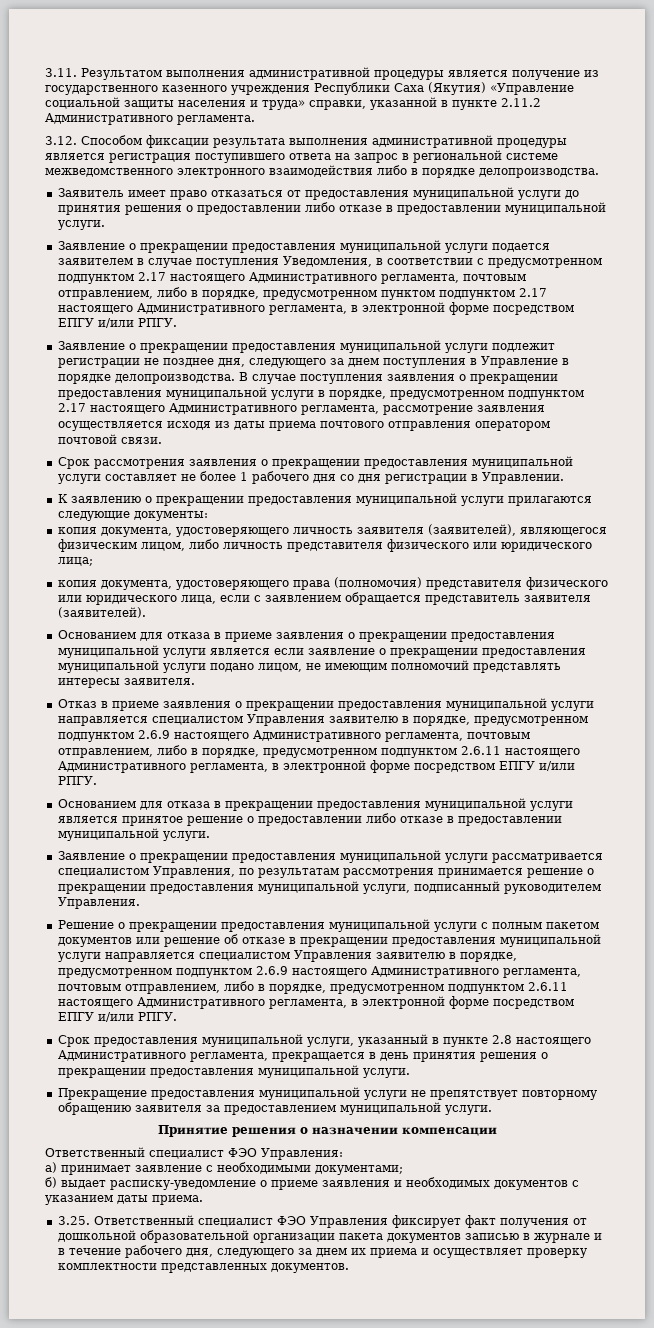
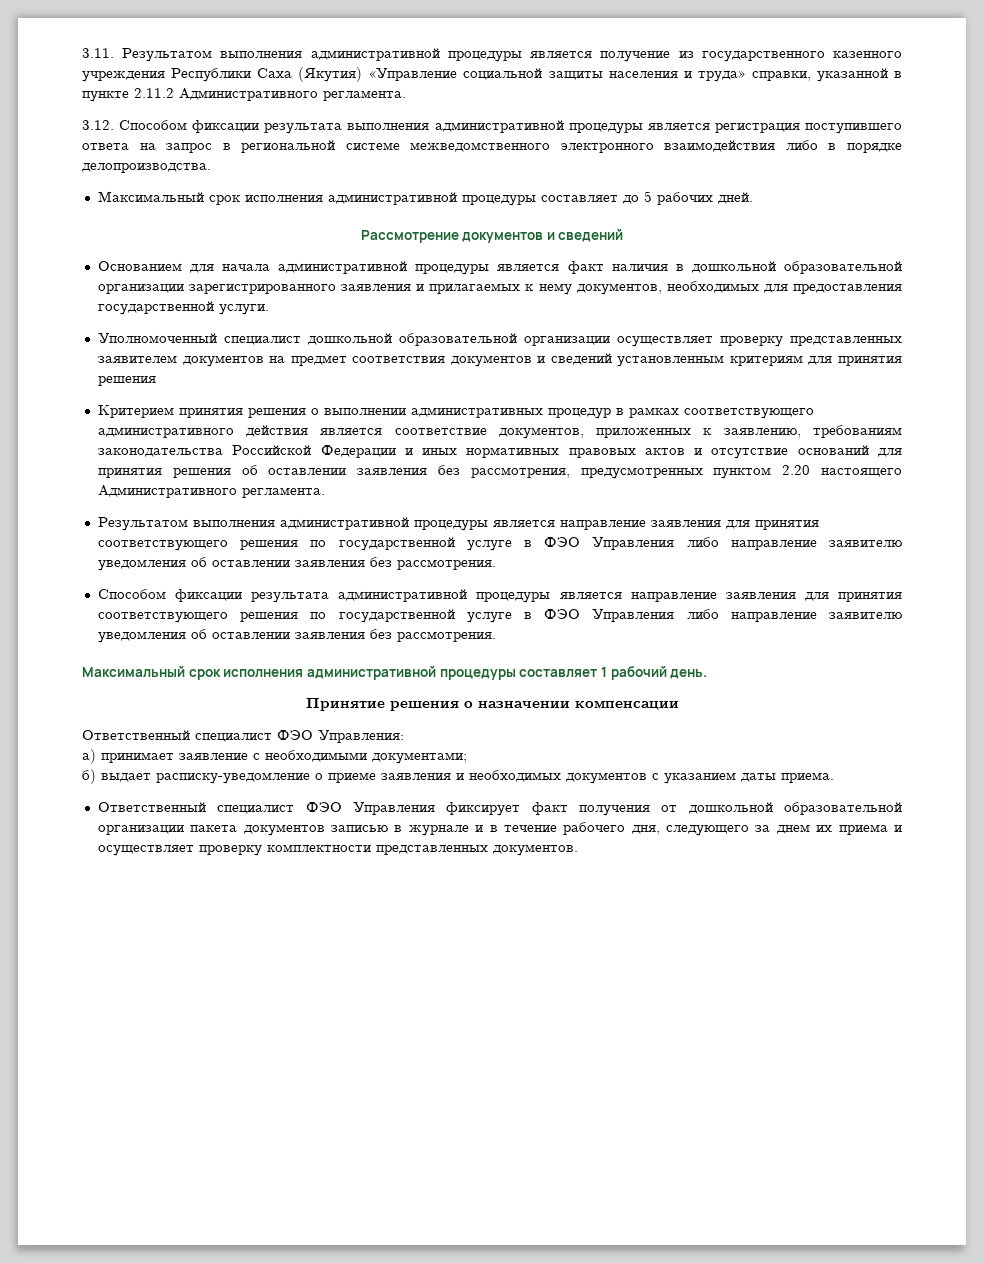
- Заявитель имеет право отказаться от предоставления муниципальной услуги до принятия решения о предоставлении либо отказе в предоставлении муниципальной услуги.
- Заявление о прекращении предоставления муниципальной услуги подается заявителем в случае поступления Уведомления, в соответствии с предусмотренном подпунктом 2.17 настоящего Административного регламента, почтовым отправлением, либо в порядке, предусмотренном пунктом подпунктом 2.17 настоящего Административного регламента, в электронной форме посредством ЕПГУ и/или РПГУ.
- Заявление о прекращении предоставления муниципальной услуги подлежит регистрации не позднее дня, следующего за днем поступления в Управление в порядке делопроизводства. В случае поступления заявления о прекращении предоставления муниципальной услуги в порядке, предусмотренном подпунктом 2.17 настоящего Административного регламента, рассмотрение заявления осуществляется исходя из даты приема почтового отправления оператором почтовой связи.
- Срок рассмотрения заявления о прекращении предоставления муниципальной услуги составляет не более 1 рабочего дня со дня регистрации в Управлении.
- К заявлению о прекращении предоставления муниципальной услуги прилагаются следующие документы:
- копия документа, удостоверяющего личность заявителя (заявителей), являющегося физическим лицом, либо личность представителя физического или юридического лица;
- копия документа, удостоверяющего права (полномочия) представителя физического или юридического лица, если с заявлением обращается представитель заявителя (заявителей).
- Основанием для отказа в приеме заявления о прекращении предоставления муниципальной услуги является если заявление о прекращении предоставления муниципальной услуги подано лицом, не имеющим полномочий представлять интересы заявителя.
- Отказ в приеме заявления о прекращении предоставления муниципальной услуги направляется специалистом Управления заявителю в порядке, предусмотренном подпунктом 2.6.9 настоящего Административного регламента, почтовым отправлением, либо в порядке, предусмотренном подпунктом 2.6.11 настоящего Административного регламента, в электронной форме посредством ЕПГУ и/или РПГУ.
- Основанием для отказа в прекращении предоставления муниципальной услуги является принятое решение о предоставлении либо отказе в предоставлении муниципальной услуги.
- Заявление о прекращении предоставления муниципальной услуги рассматривается специалистом Управления, по результатам рассмотрения принимается решение о прекращении предоставления муниципальной услуги, подписанный руководителем Управления.
- Решение о прекращении предоставления муниципальной услуги с полным пакетом документов или решение об отказе в прекращении предоставления муниципальной услуги направляется специалистом Управления заявителю в порядке, предусмотренном подпунктом 2.6.9 настоящего Административного регламента, почтовым отправлением, либо в порядке, предусмотренном подпунктом 2.6.11 настоящего Административного регламента, в электронной форме посредством ЕПГУ и/или РПГУ.
- Срок предоставления муниципальной услуги, указанный в пункте 2.8 настоящего Административного регламента, прекращается в день принятия решения о прекращении предоставления муниципальной услуги.
- Прекращение предоставления муниципальной услуги не препятствует повторному обращению заявителя за предоставлением муниципальной услуги.
+ Максимальный срок исполнения административной процедуры составляет до 5 рабочих дней.
+ Рассмотрение документов и сведений
+ Основанием для начала административной процедуры является факт наличия в дошкольной образовательной организации зарегистрированного заявления и прилагаемых к нему документов, необходимых для предоставления государственной услуги.
+ Уполномоченный специалист дошкольной образовательной организации осуществляет проверку представленных заявителем документов на предмет соответствия документов и сведений установленным критериям для принятия решения
+ Критерием принятия решения о выполнении административных процедур в рамках соответствующего административного действия является соответствие документов, приложенных к заявлению, требованиям законодательства Российской Федерации и иных нормативных правовых актов и отсутствие оснований для принятия решения об оставлении заявления без рассмотрения, предусмотренных пунктом 2.20 настоящего Административного регламента.
+ Результатом выполнения административной процедуры является направление заявления для принятия соответствующего решения по государственной услуге в ФЭО Управления либо направление заявителю уведомления об оставлении заявления без рассмотрения.
+ Способом фиксации результата административной процедуры является направление заявления для принятия соответствующего решения по государственной услуге в ФЭО Управления либо направление заявителю уведомления об оставлении заявления без рассмотрения.
+ Максимальный срок исполнения административной процедуры составляет 1 рабочий день.
- 3.25. Ответственный специалист ФЭО Управления фиксирует факт получения от дошкольной образовательной организации пакета документов записью в журнале и в течение рабочего дня, следующего за днем их приема и осуществляет проверку комплектности представленных документов.
+ Ответственный специалист ФЭО Управления фиксирует факт получения от дошкольной образовательной организации пакета документов записью в журнале и в течение рабочего дня, следующего за днем их приема и осуществляет проверку комплектности представленных документов.

